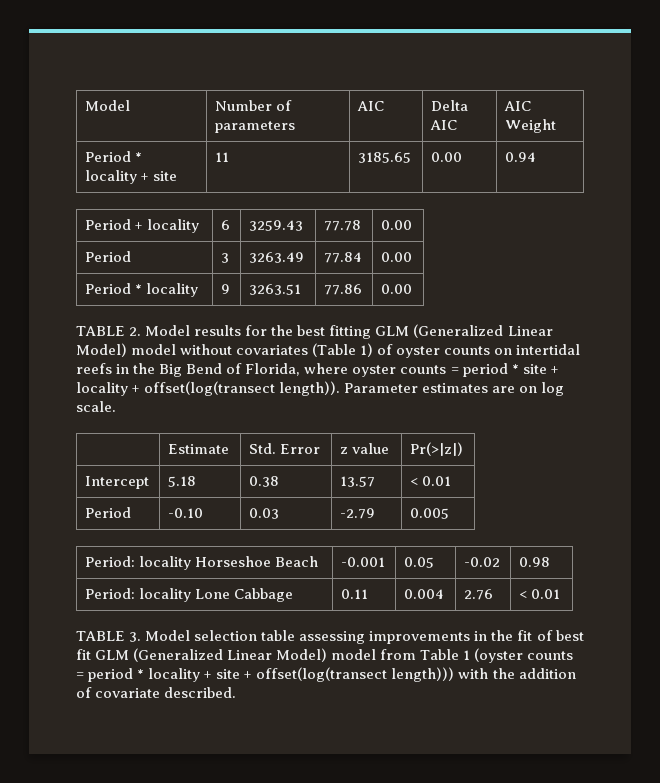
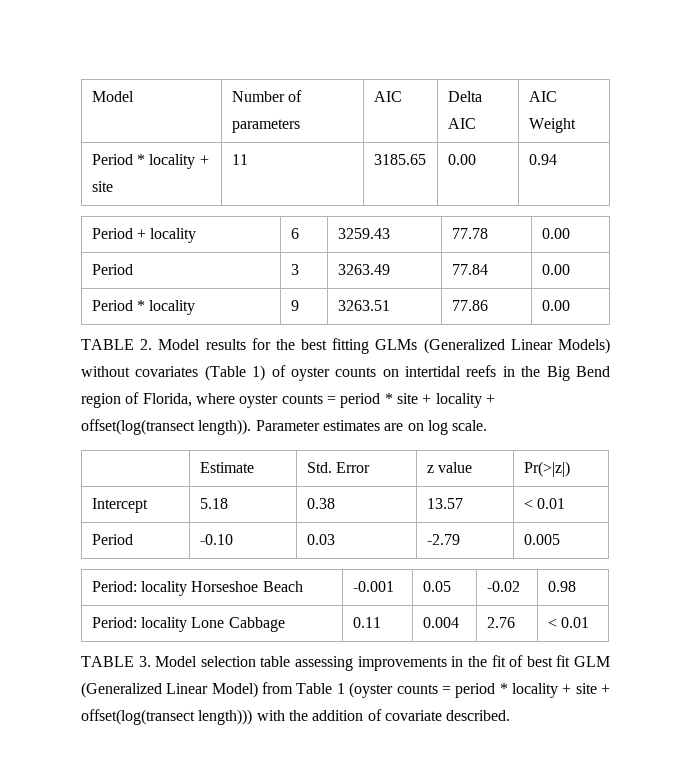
- TABLE 2. Model results for the best fitting GLM (Generalized Linear Model) model without covariates (Table 1) of oyster counts on intertidal reefs in the Big Bend of Florida, where oyster counts = period * site + locality + offset(log(transect length)).
+ TABLE 2. Model results for the best fitting GLMs (Generalized Linear Models) without covariates (Table 1) of oyster counts on intertidal reefs in the Big Bend region of Florida, where oyster counts = period * site + locality + offset(log(transect length)).
- TABLE 3. Model selection table assessing improvements in the fit of best fit GLM (Generalized Linear Model) model from Table 1 (oyster counts = period * locality + site + offset(log(transect length))) with the addition of covariate described.
+ TABLE 3. Model selection table assessing improvements in the fit of best fit GLM (Generalized Linear Model) from Table 1 (oyster counts = period * locality + site + offset(log(transect length))) with the addition of covariate described.

